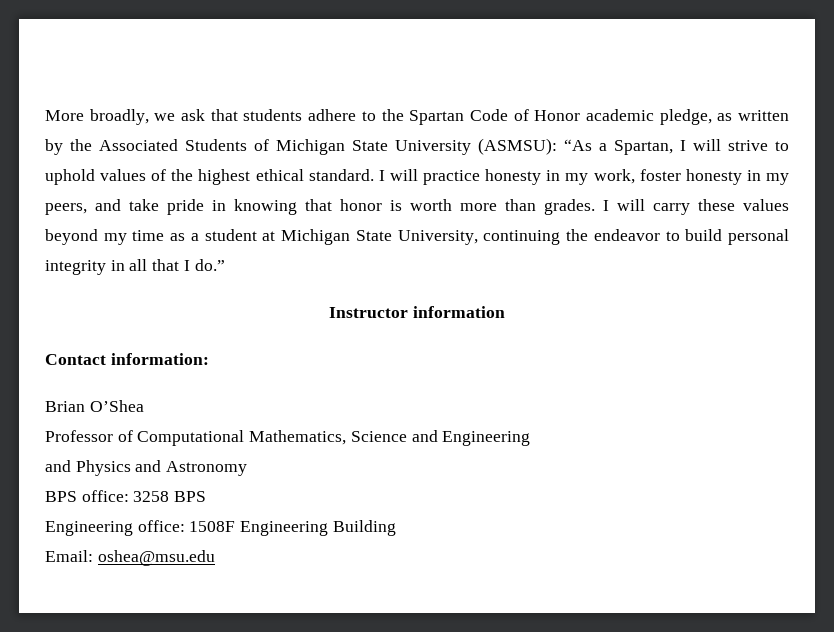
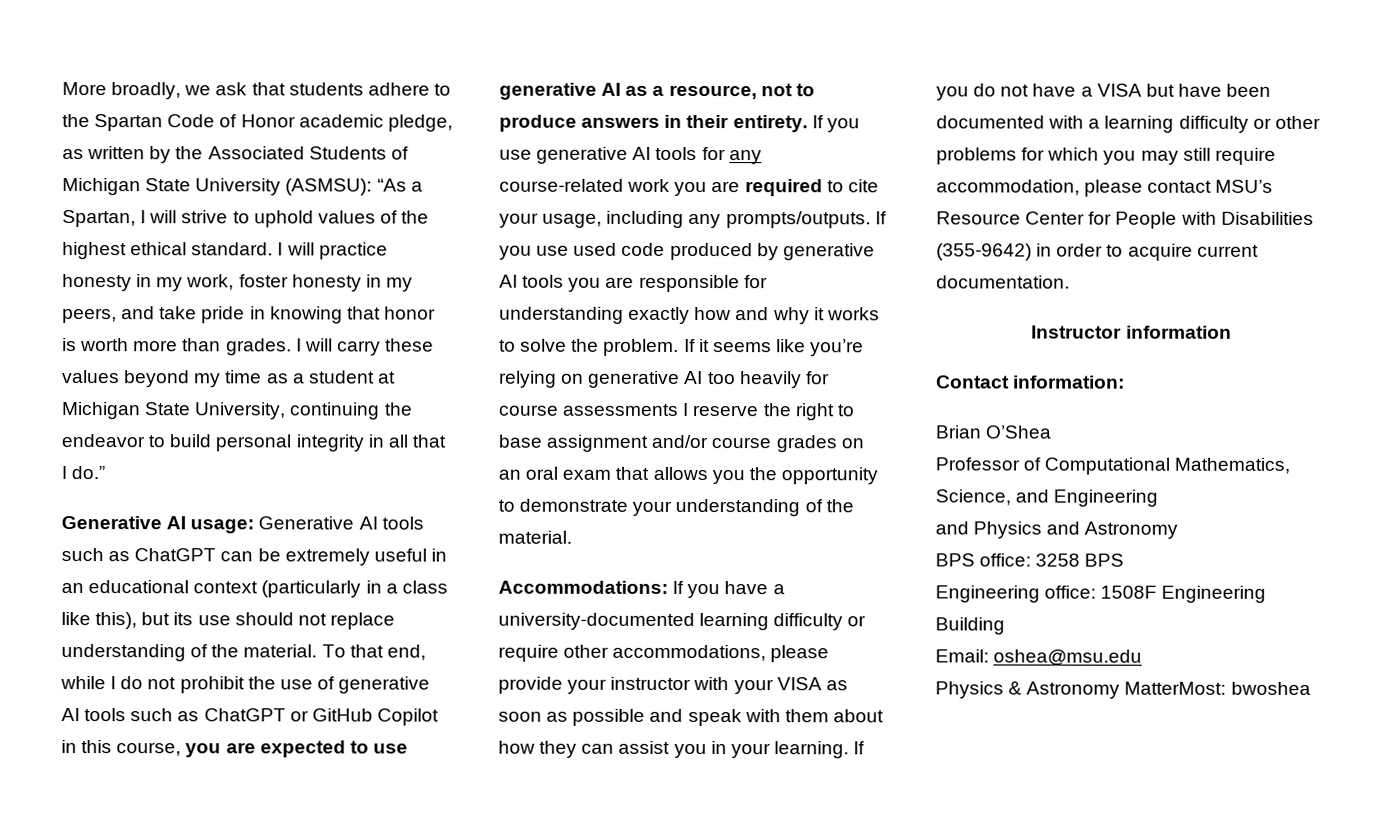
+ Generative AI usage: Generative AI tools such as ChatGPT can be extremely useful in an educational context (particularly in a class like this), but its use should not replace understanding of the material. To that end, while I do not prohibit the use of generative AI tools such as ChatGPT or GitHub Copilot in this course, you are expected to use generative AI as a resource, not to produce answers in their entirety. If you use generative AI tools for any course-related work you are required to cite your usage, including any prompts/outputs. If you use used code produced by generative AI tools you are responsible for understanding exactly how and why it works to solve the problem. If it seems like you’re relying on generative AI too heavily for course assessments I reserve the right to base assignment and/or course grades on an oral exam that allows you the opportunity to demonstrate your understanding of the material.
+ Accommodations: If you have a university-documented learning difficulty or require other accommodations, please provide your instructor with your VISA as soon as possible and speak with them about how they can assist you in your learning. If you do not have a VISA but have been documented with a learning difficulty or other problems for which you may still require accommodation, please contact MSU’s Resource Center for People with Disabilities (355-9642) in order to acquire current documentation.
- Professor of Computational Mathematics, Science and Engineering
+ Professor of Computational Mathematics, Science, and Engineering
+ Physics & Astronomy MatterMost: bwoshea

